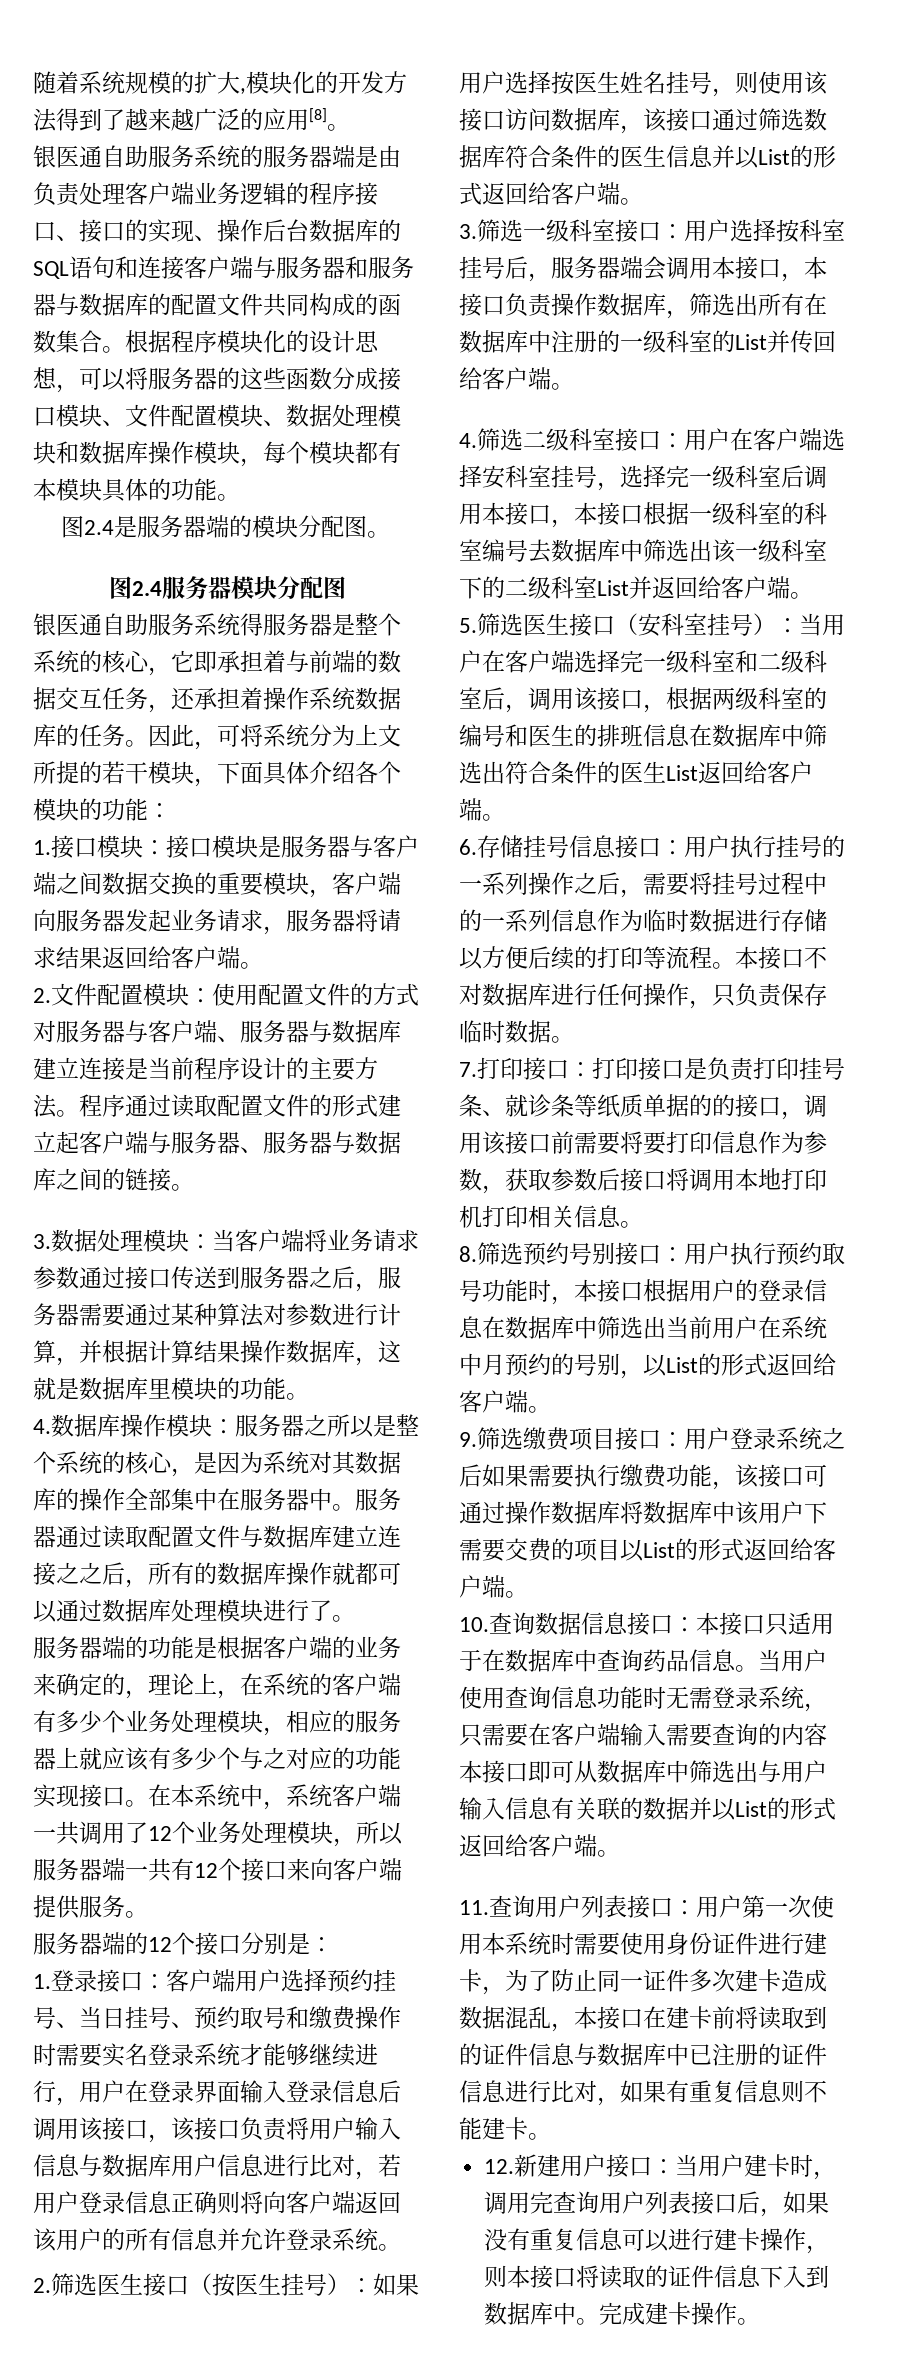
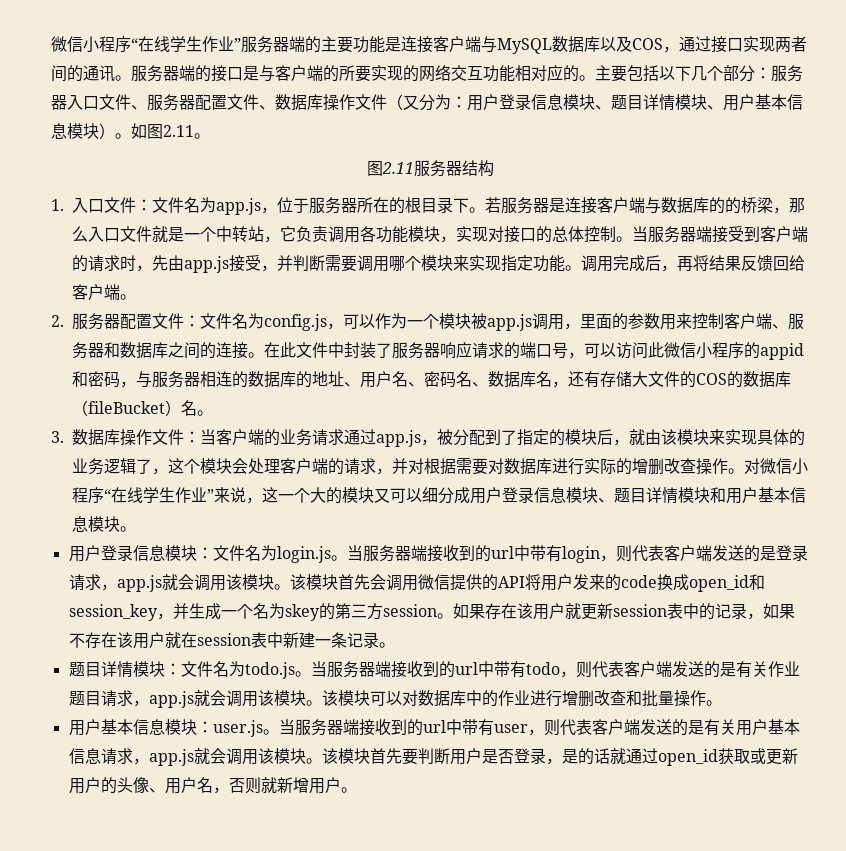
- 随着系统规模的扩大,模块化的开发方法得到了越来越广泛的应用[8]。
- 银医通自助服务系统的服务器端是由负责处理客户端业务逻辑的程序接口、接口的实现、操作后台数据库的SQL语句和连接客户端与服务器和服务器与数据库的配置文件共同构成的函数集合。根据程序模块化的设计思想，可以将服务器的这些函数分成接口模块、文件配置模块、数据处理模块和数据库操作模块，每个模块都有本模块具体的功能。
- 图2.4是服务器端的模块分配图。
- 图2.4服务器模块分配图
- 银医通自助服务系统得服务器是整个系统的核心，它即承担着与前端的数据交互任务，还承担着操作系统数据库的任务。因此，可将系统分为上文所提的若干模块，下面具体介绍各个模块的功能：
- 1.接口模块：接口模块是服务器与客户端之间数据交换的重要模块，客户端向服务器发起业务请求，服务器将请求结果返回给客户端。
- 2.文件配置模块：使用配置文件的方式对服务器与客户端、服务器与数据库建立连接是当前程序设计的主要方法。程序通过读取配置文件的形式建立起客户端与服务器、服务器与数据库之间的链接。
- 3.数据处理模块：当客户端将业务请求参数通过接口传送到服务器之后，服务器需要通过某种算法对参数进行计算，并根据计算结果操作数据库，这就是数据库里模块的功能。
- 4.数据库操作模块：服务器之所以是整个系统的核心，是因为系统对其数据库的操作全部集中在服务器中。服务器通过读取配置文件与数据库建立连接之之后，所有的数据库操作就都可以通过数据库处理模块进行了。
- 服务器端的功能是根据客户端的业务来确定的，理论上，在系统的客户端有多少个业务处理模块，相应的服务器上就应该有多少个与之对应的功能实现接口。在本系统中，系统客户端一共调用了12个业务处理模块，所以服务器端一共有12个接口来向客户端提供服务。
- 服务器端的12个接口分别是：
- 1.登录接口：客户端用户选择预约挂号、当日挂号、预约取号和缴费操作时需要实名登录系统才能够继续进行，用户在登录界面输入登录信息后调用该接口，该接口负责将用户输入信息与数据库用户信息进行比对，若用户登录信息正确则将向客户端返回该用户的所有信息并允许登录系统。
- 2.筛选医生接口（按医生挂号）：如果用户选择按医生姓名挂号，则使用该接口访问数据库，该接口通过筛选数据库符合条件的医生信息并以List的形式返回给客户端。
- 3.筛选一级科室接口：用户选择按科室挂号后，服务器端会调用本接口，本接口负责操作数据库，筛选出所有在数据库中注册的一级科室的List并传回给客户端。
- 4.筛选二级科室接口：用户在客户端选择安科室挂号，选择完一级科室后调用本接口，本接口根据一级科室的科室编号去数据库中筛选出该一级科室下的二级科室List并返回给客户端。
- 5.筛选医生接口（安科室挂号）：当用户在客户端选择完一级科室和二级科室后，调用该接口，根据两级科室的编号和医生的排班信息在数据库中筛选出符合条件的医生List返回给客户端。
- 6.存储挂号信息接口：用户执行挂号的一系列操作之后，需要将挂号过程中的一系列信息作为临时数据进行存储以方便后续的打印等流程。本接口不对数据库进行任何操作，只负责保存临时数据。
- 7.打印接口：打印接口是负责打印挂号条、就诊条等纸质单据的的接口，调用该接口前需要将要打印信息作为参数，获取参数后接口将调用本地打印机打印相关信息。
- 8.筛选预约号别接口：用户执行预约取号功能时，本接口根据用户的登录信息在数据库中筛选出当前用户在系统中月预约的号别，以List的形式返回给客户端。
- 9.筛选缴费项目接口：用户登录系统之后如果需要执行缴费功能，该接口可通过操作数据库将数据库中该用户下需要交费的项目以List的形式返回给客户端。
- 10.查询数据信息接口：本接口只适用于在数据库中查询药品信息。当用户使用查询信息功能时无需登录系统，只需要在客户端输入需要查询的内容本接口即可从数据库中筛选出与用户输入信息有关联的数据并以List的形式返回给客户端。
- 11.查询用户列表接口：用户第一次使用本系统时需要使用身份证件进行建卡，为了防止同一证件多次建卡造成数据混乱，本接口在建卡前将读取到的证件信息与数据库中已注册的证件信息进行比对，如果有重复信息则不能建卡。
- 12.新建用户接口：当用户建卡时，调用完查询用户列表接口后，如果没有重复信息可以进行建卡操作，则本接口将读取的证件信息下入到数据库中。完成建卡操作。
+ 微信小程序“在线学生作业”服务器端的主要功能是连接客户端与MySQL数据库以及COS，通过接口实现两者间的通讯。服务器端的接口是与客户端的所要实现的网络交互功能相对应的。主要包括以下几个部分：服务器入口文件、服务器配置文件、数据库操作文件（又分为：用户登录信息模块、题目详情模块、用户基本信息模块）。如图2.11。
+ 图2.11服务器结构
+ 1.入口文件：文件名为app.js，位于服务器所在的根目录下。若服务器是连接客户端与数据库的的桥梁，那么入口文件就是一个中转站，它负责调用各功能模块，实现对接口的总体控制。当服务器端接受到客户端的请求时，先由app.js接受，并判断需要调用哪个模块来实现指定功能。调用完成后，再将结果反馈回给客户端。
+ 2.服务器配置文件：文件名为config.js，可以作为一个模块被app.js调用，里面的参数用来控制客户端、服务器和数据库之间的连接。在此文件中封装了服务器响应请求的端口号，可以访问此微信小程序的appid和密码，与服务器相连的数据库的地址、用户名、密码名、数据库名，还有存储大文件的COS的数据库（fileBucket）名。
+ 3.数据库操作文件：当客户端的业务请求通过app.js，被分配到了指定的模块后，就由该模块来实现具体的业务逻辑了，这个模块会处理客户端的请求，并对根据需要对数据库进行实际的增删改查操作。对微信小程序“在线学生作业”来说，这一个大的模块又可以细分成用户登录信息模块、题目详情模块和用户基本信息模块。
+ 用户登录信息模块：文件名为login.js。当服务器端接收到的url中带有login，则代表客户端发送的是登录请求，app.js就会调用该模块。该模块首先会调用微信提供的API将用户发来的code换成open_id和session_key，并生成一个名为skey的第三方session。如果存在该用户就更新session表中的记录，如果不存在该用户就在session表中新建一条记录。
+ 题目详情模块：文件名为todo.js。当服务器端接收到的url中带有todo，则代表客户端发送的是有关作业题目请求，app.js就会调用该模块。该模块可以对数据库中的作业进行增删改查和批量操作。
+ 用户基本信息模块：user.js。当服务器端接收到的url中带有user，则代表客户端发送的是有关用户基本信息请求，app.js就会调用该模块。该模块首先要判断用户是否登录，是的话就通过open_id获取或更新用户的头像、用户名，否则就新增用户。

